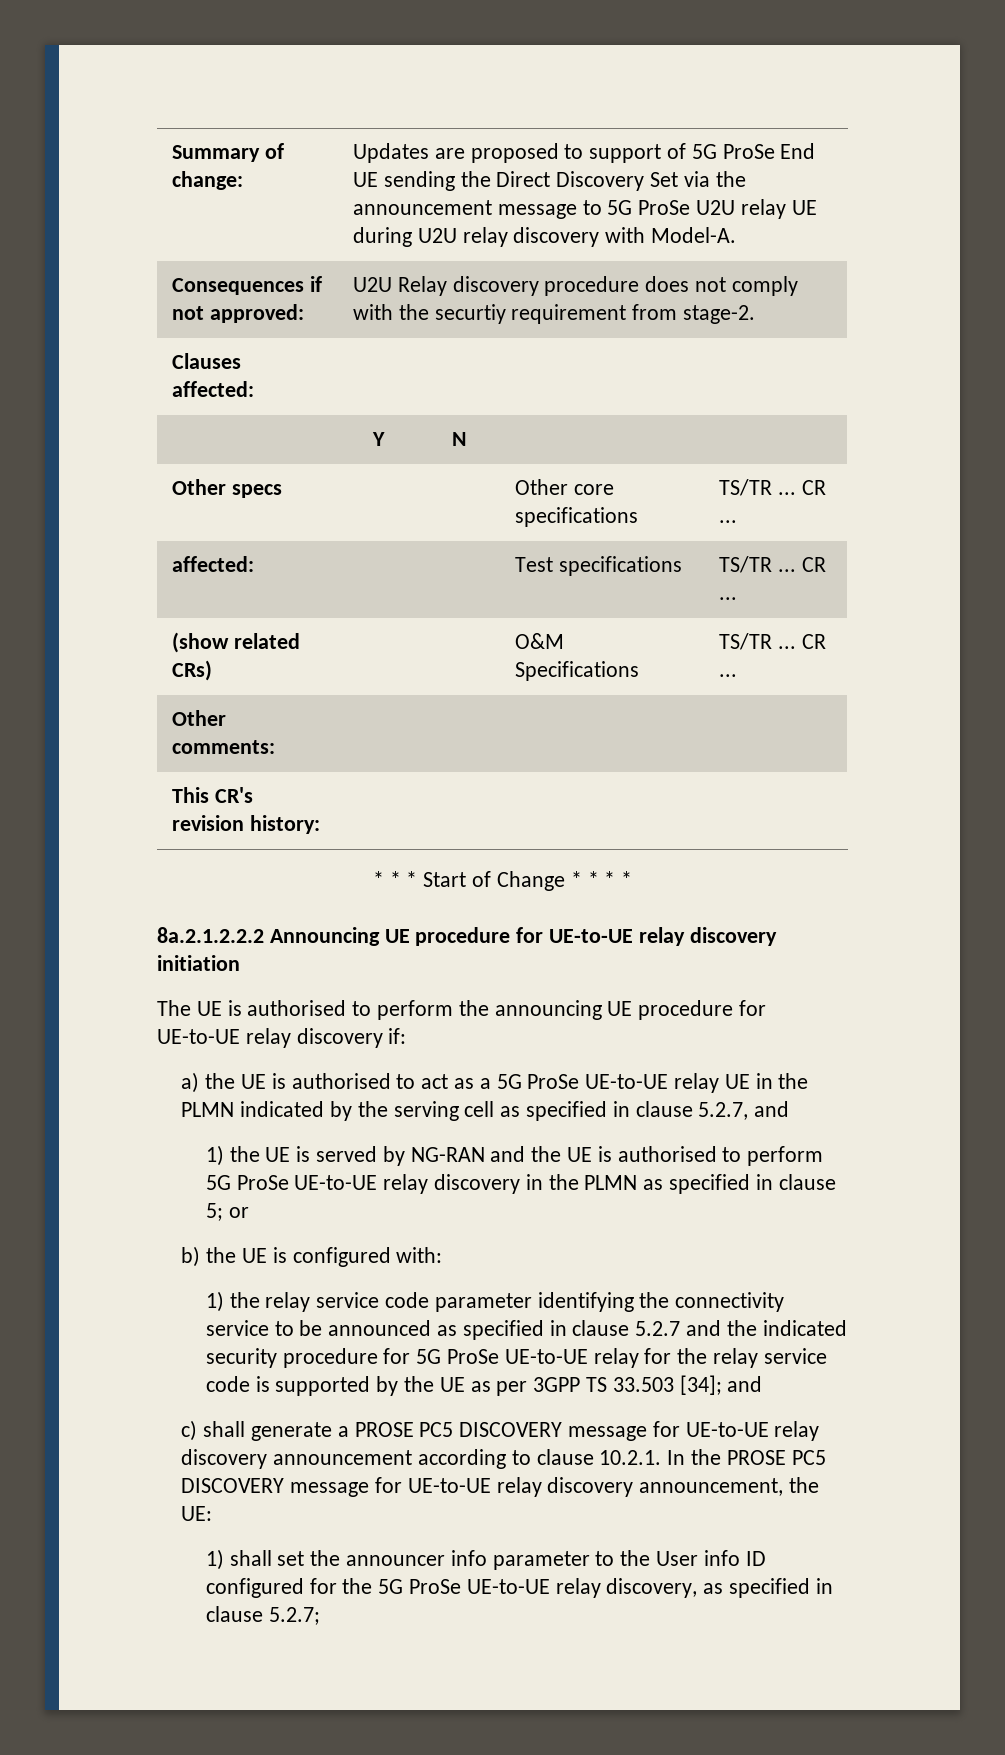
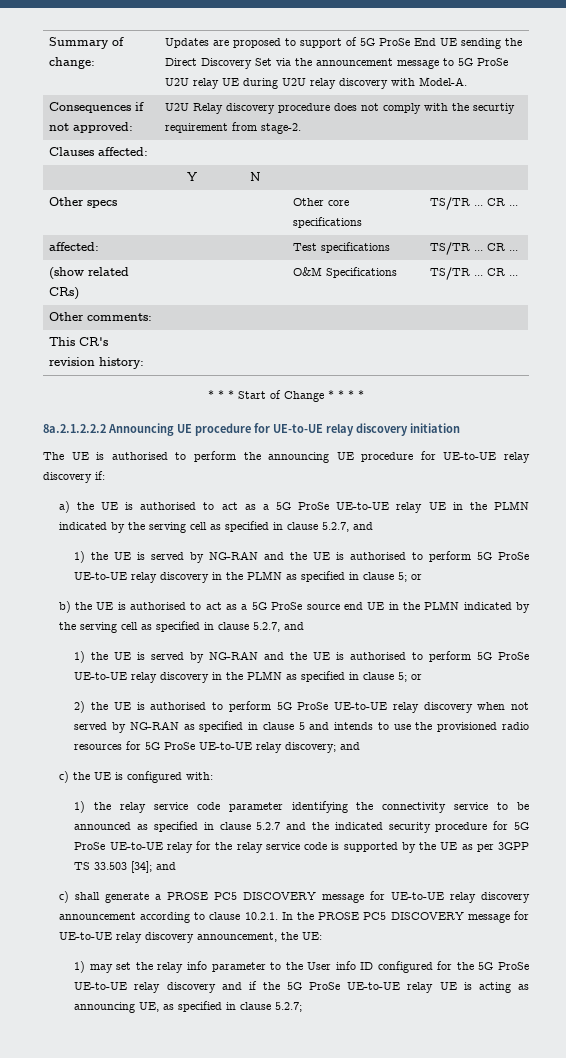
- b) the UE is configured with:
+ b) the UE is authorised to act as a 5G ProSe source end UE in the PLMN indicated by the serving cell as specified in clause 5.2.7, and
+ 1) the UE is served by NG-RAN and the UE is authorised to perform 5G ProSe UE-to-UE relay discovery in the PLMN as specified in clause 5; or
+ 2) the UE is authorised to perform 5G ProSe UE-to-UE relay discovery when not served by NG-RAN as specified in clause 5 and intends to use the provisioned radio resources for 5G ProSe UE-to-UE relay discovery; and
+ c) the UE is configured with:
- 1) shall set the announcer info parameter to the User info ID configured for the 5G ProSe UE-to-UE relay discovery, as specified in clause 5.2.7;
+ 1) may set the relay info parameter to the User info ID configured for the 5G ProSe UE-to-UE relay discovery and if the 5G ProSe UE-to-UE relay UE is acting as announcing UE, as specified in clause 5.2.7;

